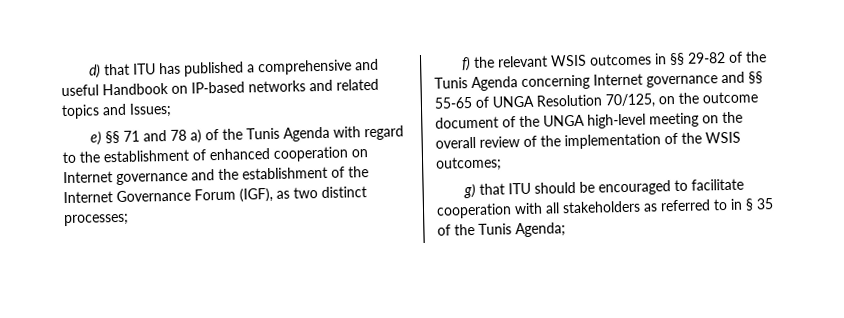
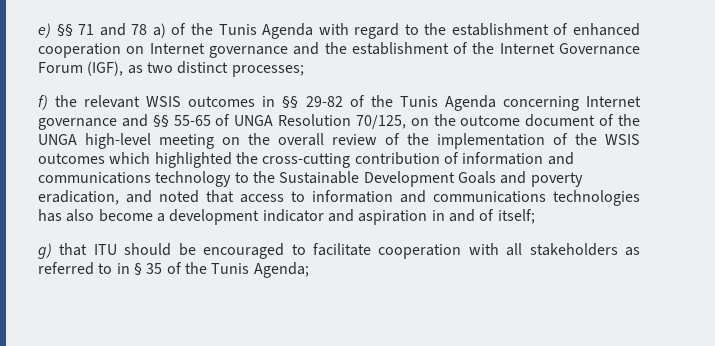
- d) that ITU has published a comprehensive and useful Handbook on IP-based networks and related topics and Issues;
- f) the relevant WSIS outcomes in §§ 29-82 of the Tunis Agenda concerning Internet governance and §§ 55-65 of UNGA Resolution 70/125, on the outcome document of the UNGA high-level meeting on the overall review of the implementation of the WSIS outcomes;
+ f) the relevant WSIS outcomes in §§ 29-82 of the Tunis Agenda concerning Internet governance and §§ 55-65 of UNGA Resolution 70/125, on the outcome document of the UNGA high-level meeting on the overall review of the implementation of the WSIS outcomes which highlighted the cross-cutting contribution of information and communications technology to the Sustainable Development Goals and poverty eradication, and noted that access to information and communications technologies has also become a development indicator and aspiration in and of itself;

